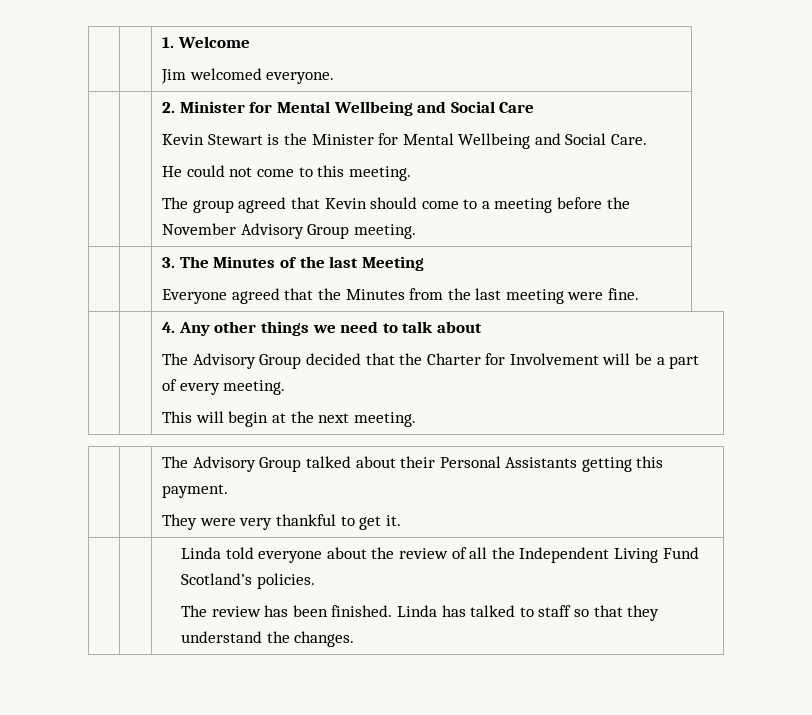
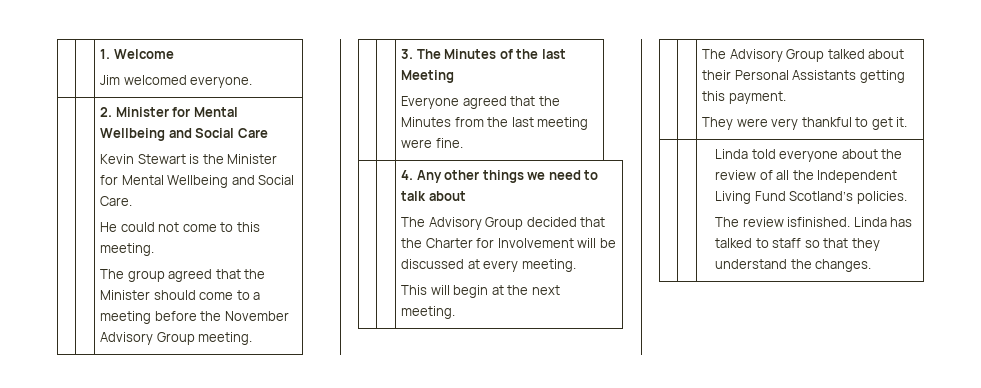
- The group agreed that Kevin should come to a meeting before the November Advisory Group meeting.
+ The group agreed that the Minister should come to a meeting before the November Advisory Group meeting.
  | | 4. Any other things we need to talk about
- The Advisory Group decided that the Charter for Involvement will be a part of every meeting.
+ The Advisory Group decided that the Charter for Involvement will be discussed at every meeting.
  | | Linda told everyone about the review of all the Independent Living Fund Scotland’s policies.
- The review has been finished. Linda has talked to staff so that they understand the changes.
+ The review isfinished. Linda has talked to staff so that they understand the changes.

